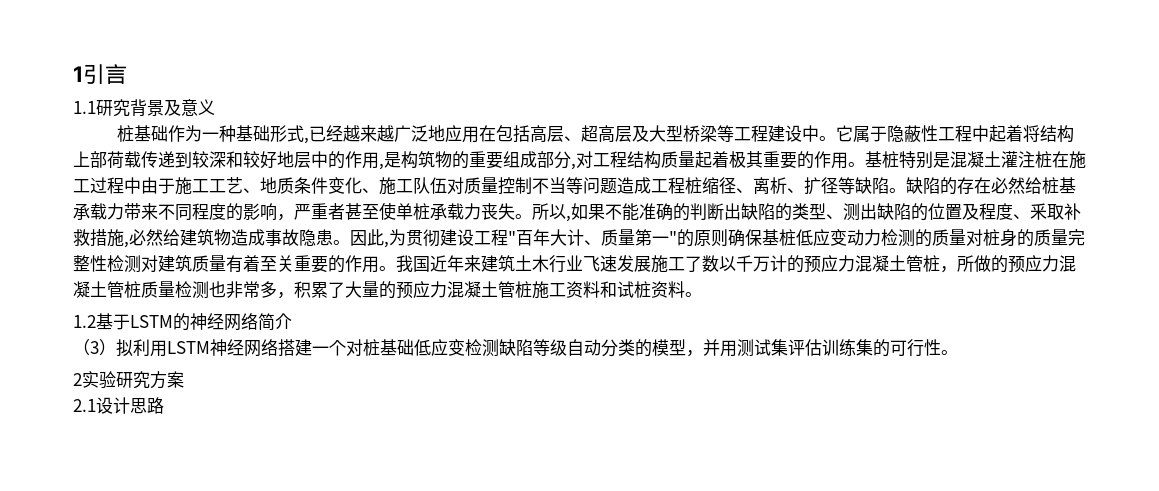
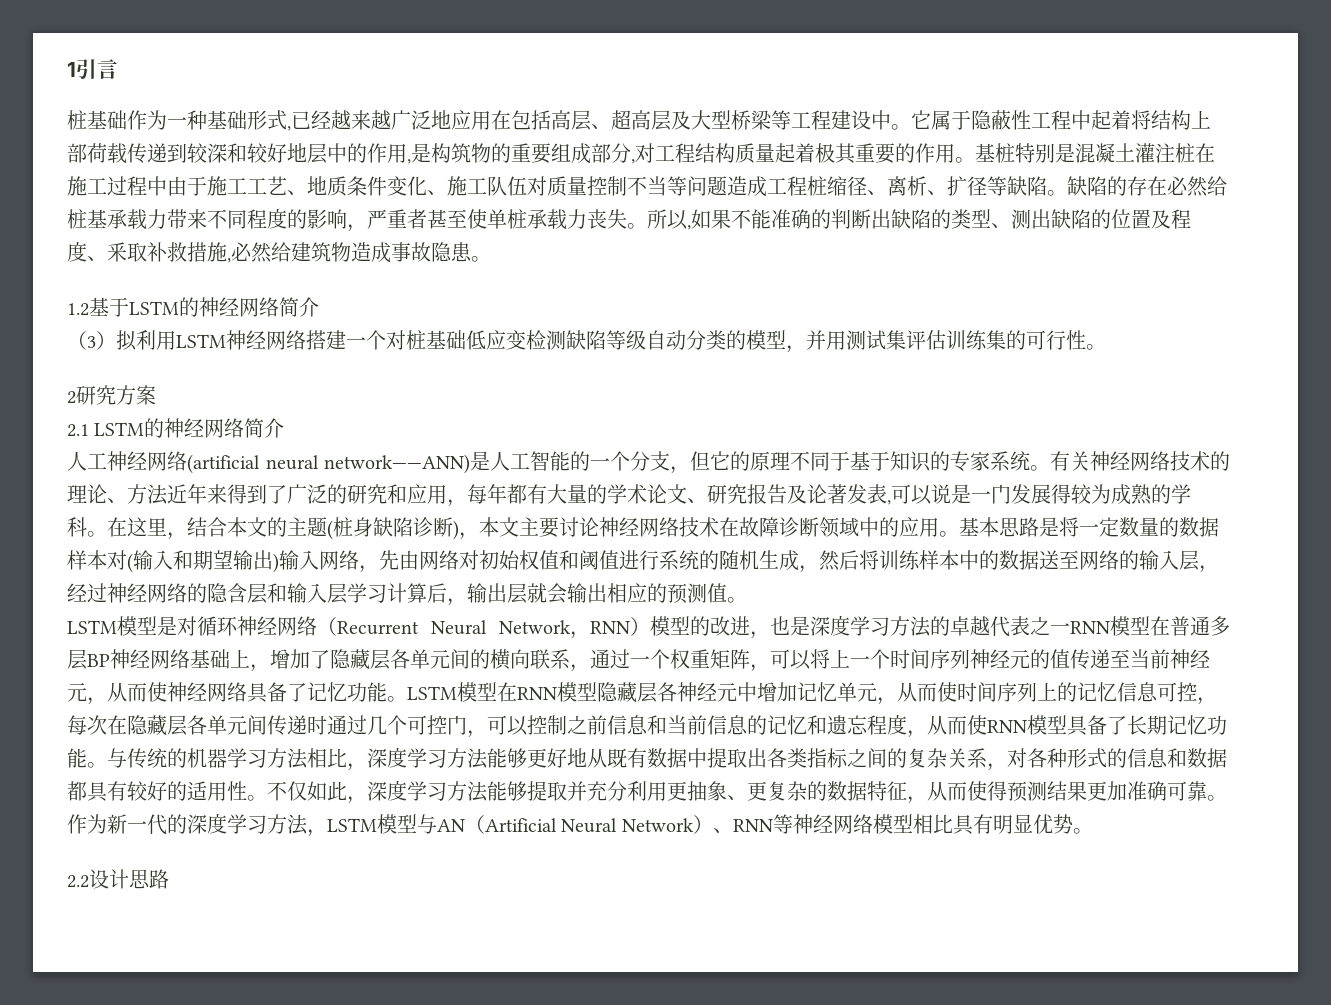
- 1.1研究背景及意义
- 因此,为贯彻建设工程"百年大计、质量第一"的原则确保基桩低应变动力检测的质量对桩身的质量完整性检测对建筑质量有着至关重要的作用。我国近年来建筑土木行业飞速发展施工了数以千万计的预应力混凝土管桩，所做的预应力混凝土管桩质量检测也非常多，积累了大量的预应力混凝土管桩施工资料和试桩资料。
- 2实验研究方案
+ 2研究方案
- 2.1设计思路
+ 2.1 LSTM的神经网络简介
+ 人工神经网络(artificial neural network——ANN)是人工智能的一个分支，但它的原理不同于基于知识的专家系统。有关神经网络技术的理论、方法近年来得到了广泛的研究和应用，每年都有大量的学术论文、研究报告及论著发表,可以说是一门发展得较为成熟的学科。在这里，结合本文的主题(桩身缺陷诊断)，本文主要讨论神经网络技术在故障诊断领域中的应用。基本思路是将一定数量的数据样本对(输入和期望输出)输入网络，先由网络对初始权值和阈值进行系统的随机生成，然后将训练样本中的数据送至网络的输入层，经过神经网络的隐含层和输入层学习计算后，输出层就会输出相应的预测值。
+ LSTM模型是对循环神经网络（Recurrent Neural Network，RNN）模型的改进，也是深度学习方法的卓越代表之一RNN模型在普通多层BP神经网络基础上，增加了隐藏层各单元间的横向联系，通过一个权重矩阵，可以将上一个时间序列神经元的值传递至当前神经元，从而使神经网络具备了记忆功能。LSTM模型在RNN模型隐藏层各神经元中增加记忆单元，从而使时间序列上的记忆信息可控，每次在隐藏层各单元间传递时通过几个可控门，可以控制之前信息和当前信息的记忆和遗忘程度，从而使RNN模型具备了长期记忆功能。与传统的机器学习方法相比，深度学习方法能够更好地从既有数据中提取出各类指标之间的复杂关系，对各种形式的信息和数据都具有较好的适用性。不仅如此，深度学习方法能够提取并充分利用更抽象、更复杂的数据特征，从而使得预测结果更加准确可靠。作为新一代的深度学习方法，LSTM模型与AN（Artificial Neural Network）、RNN等神经网络模型相比具有明显优势。
+ 2.2设计思路

